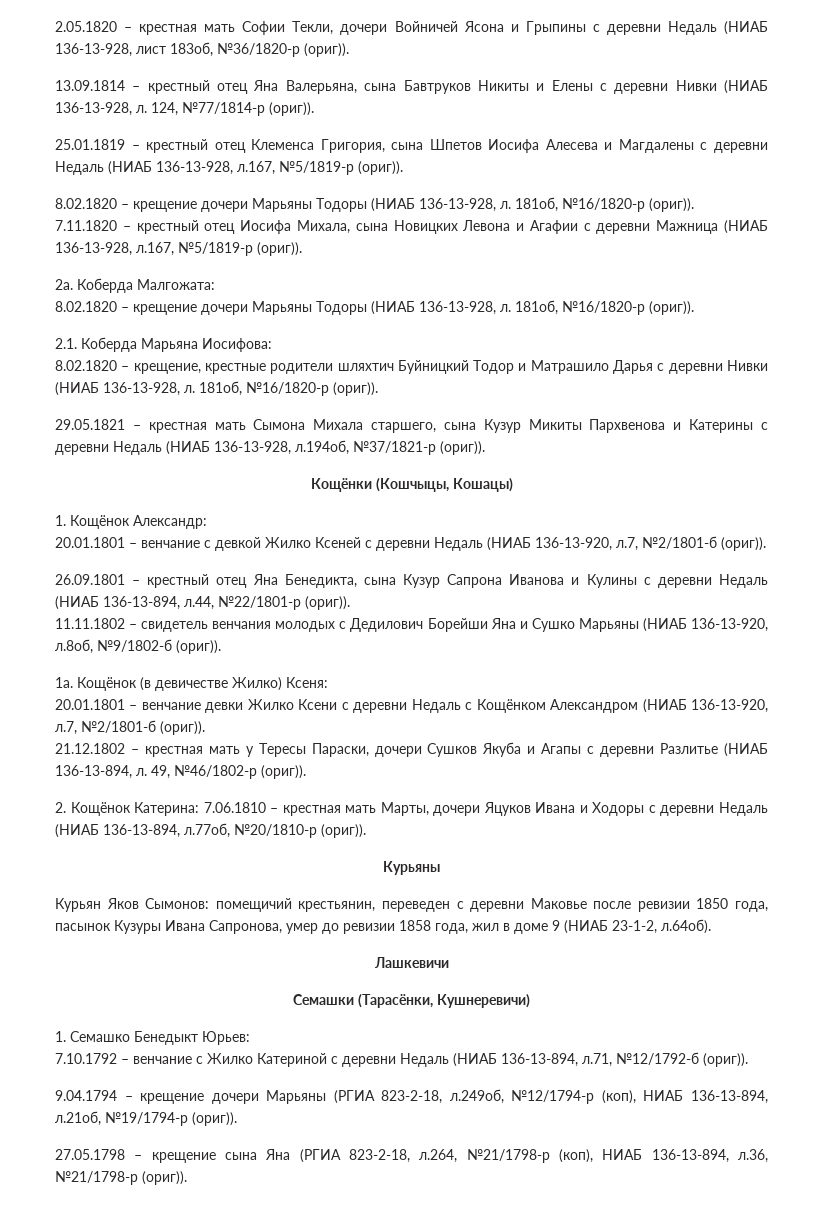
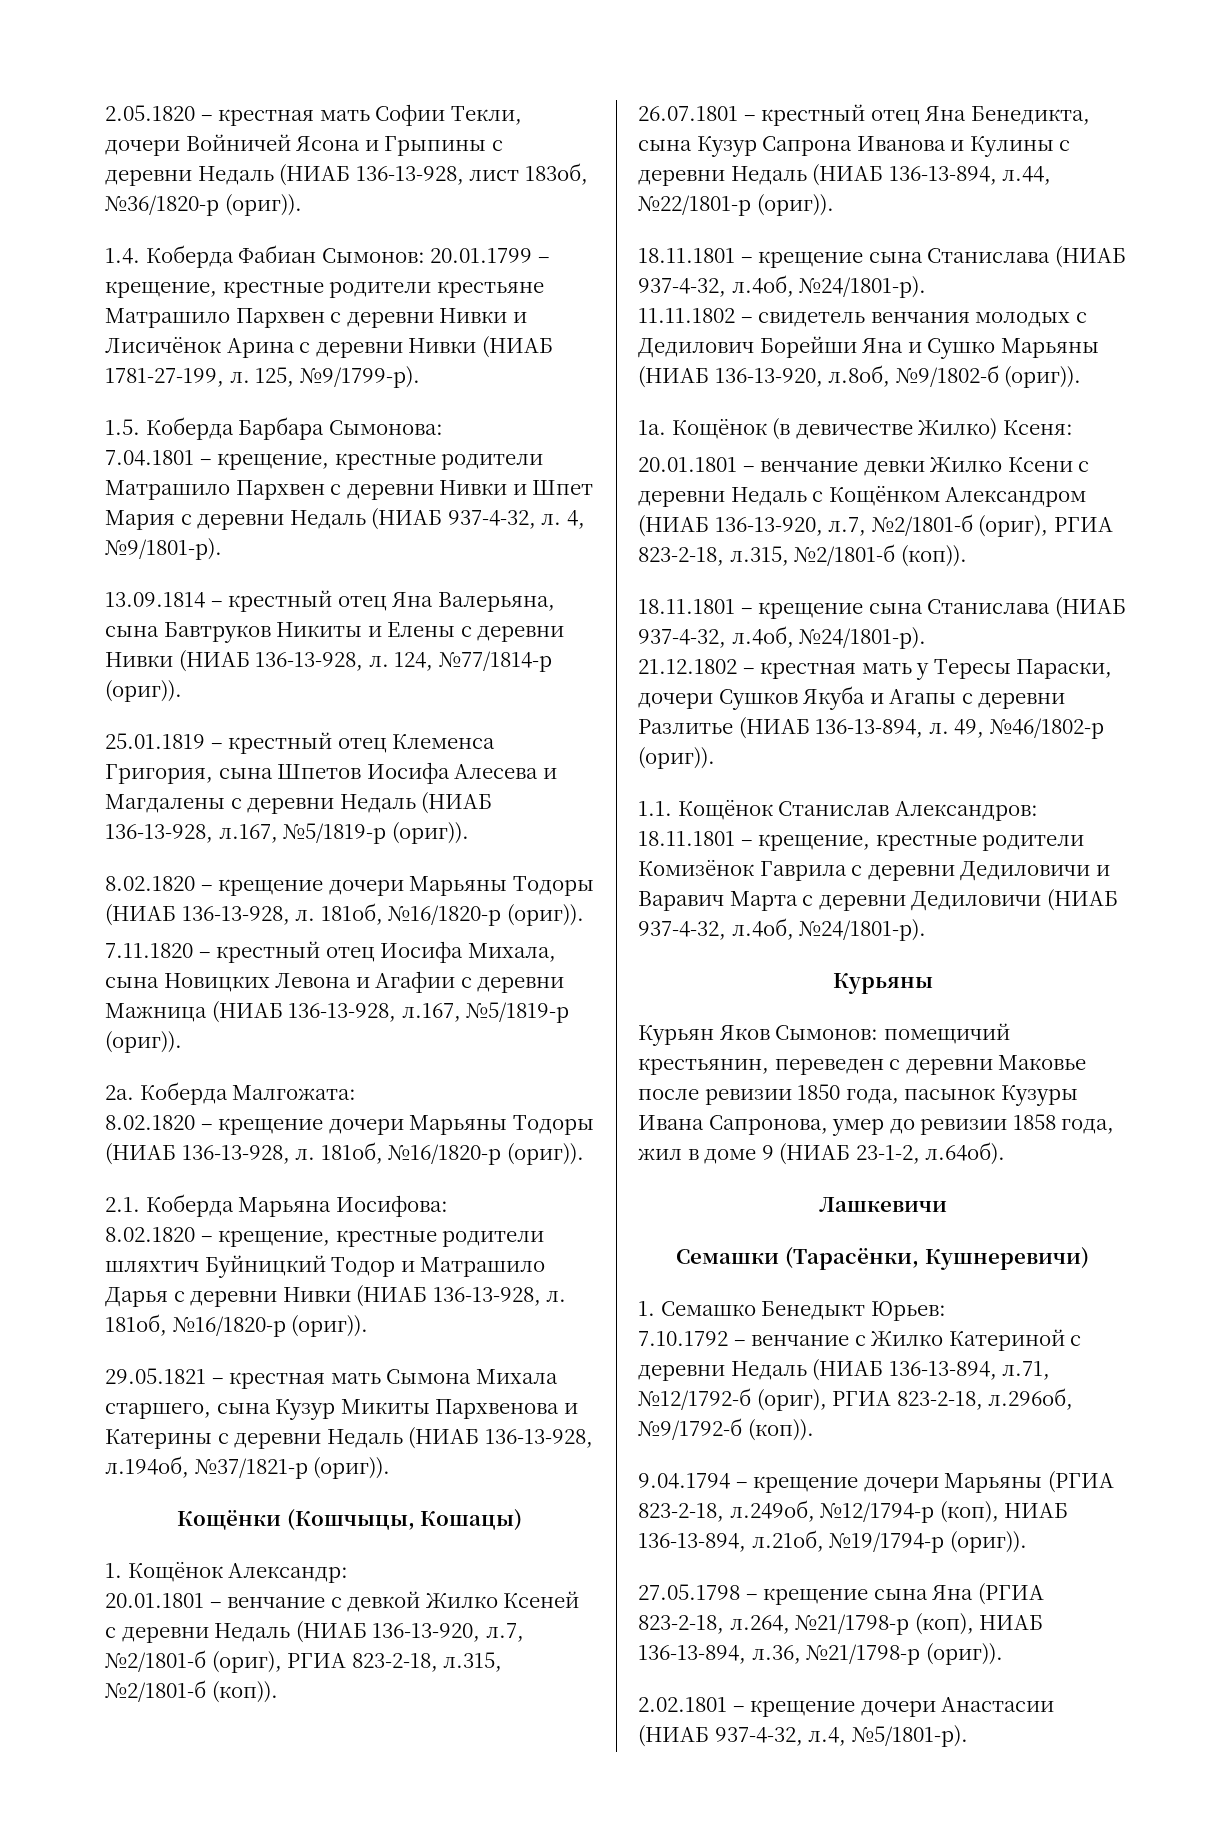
+ 1.4. Коберда Фабиан Сымонов: 20.01.1799 – крещение, крестные родители крестьяне Матрашило Пархвен с деревни Нивки и Лисичёнок Арина с деревни Нивки (НИАБ 1781-27-199, л. 125, №9/1799-р).
+ 1.5. Коберда Барбара Сымонова:
+ 7.04.1801 – крещение, крестные родители Матрашило Пархвен с деревни Нивки и Шпет Мария с деревни Недаль (НИАБ 937-4-32, л. 4, №9/1801-р).
- 20.01.1801 – венчание с девкой Жилко Ксеней с деревни Недаль (НИАБ 136-13-920, л.7, №2/1801-б (ориг)).
- 26.09.1801 – крестный отец Яна Бенедикта, сына Кузур Сапрона Иванова и Кулины с деревни Недаль (НИАБ 136-13-894, л.44, №22/1801-р (ориг)).
+ 20.01.1801 – венчание с девкой Жилко Ксеней с деревни Недаль (НИАБ 136-13-920, л.7, №2/1801-б (ориг), РГИА 823-2-18, л.315, №2/1801-б (коп)).
+ 26.07.1801 – крестный отец Яна Бенедикта, сына Кузур Сапрона Иванова и Кулины с деревни Недаль (НИАБ 136-13-894, л.44, №22/1801-р (ориг)).
+ 18.11.1801 – крещение сына Станислава (НИАБ 937-4-32, л.4об, №24/1801-р).
- 20.01.1801 – венчание девки Жилко Ксени с деревни Недаль с Кощёнком Александром (НИАБ 136-13-920, л.7, №2/1801-б (ориг)).
+ 20.01.1801 – венчание девки Жилко Ксени с деревни Недаль с Кощёнком Александром (НИАБ 136-13-920, л.7, №2/1801-б (ориг), РГИА 823-2-18, л.315, №2/1801-б (коп)).
+ 18.11.1801 – крещение сына Станислава (НИАБ 937-4-32, л.4об, №24/1801-р).
- 2. Кощёнок Катерина: 7.06.1810 – крестная мать Марты, дочери Яцуков Ивана и Ходоры с деревни Недаль (НИАБ 136-13-894, л.77об, №20/1810-р (ориг)).
+ 1.1. Кощёнок Станислав Александров: 18.11.1801 – крещение, крестные родители Комизёнок Гаврила с деревни Дедиловичи и Варавич Марта с деревни Дедиловичи (НИАБ 937-4-32, л.4об, №24/1801-р).
- 7.10.1792 – венчание с Жилко Катериной с деревни Недаль (НИАБ 136-13-894, л.71, №12/1792-б (ориг)).
+ 7.10.1792 – венчание с Жилко Катериной с деревни Недаль (НИАБ 136-13-894, л.71, №12/1792-б (ориг), РГИА 823-2-18, л.296об, №9/1792-б (коп)).
+ 2.02.1801 – крещение дочери Анастасии (НИАБ 937-4-32, л.4, №5/1801-р).

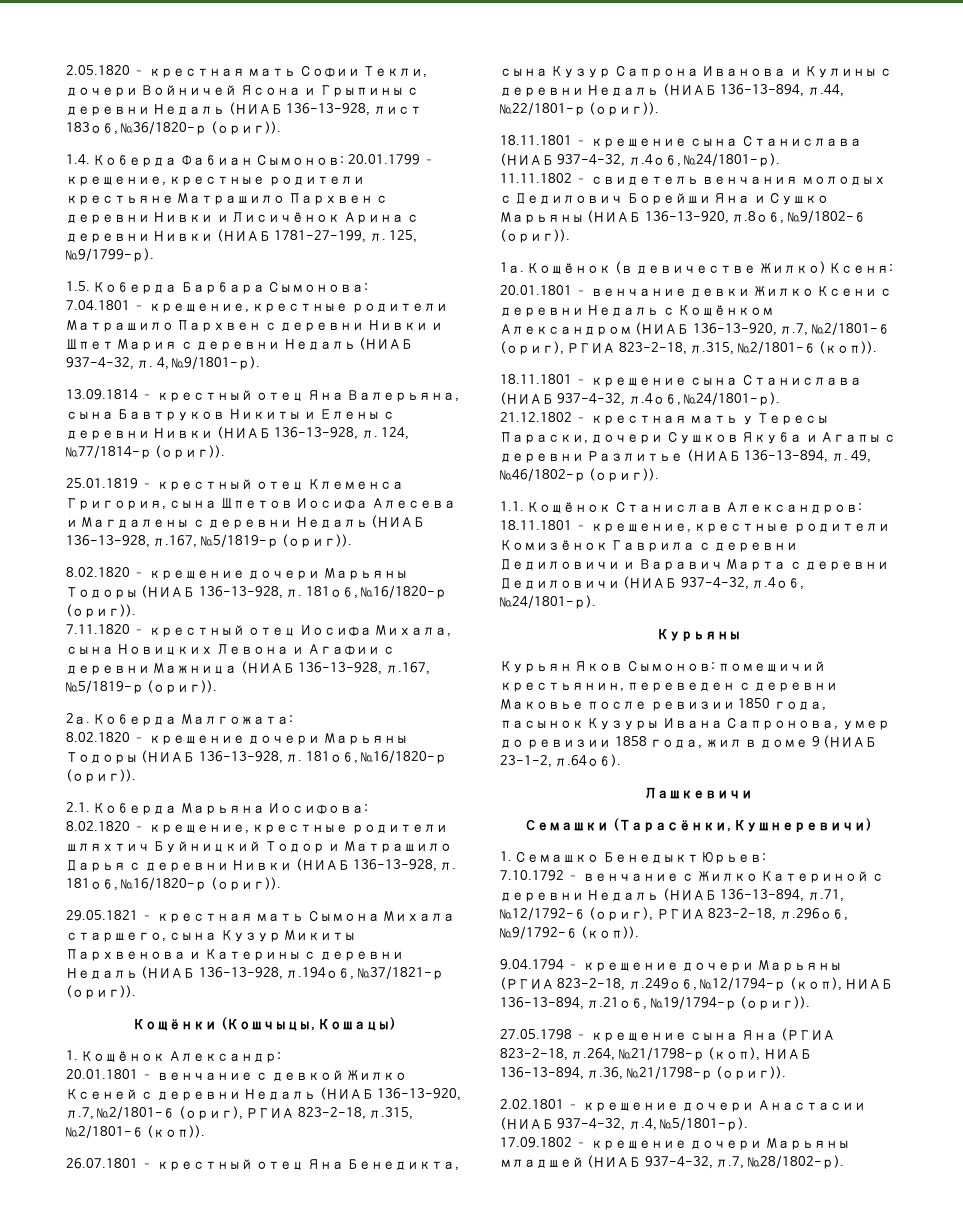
+ 17.09.1802 – крещение дочери Марьяны младшей (НИАБ 937-4-32, л.7, №28/1802-р).

